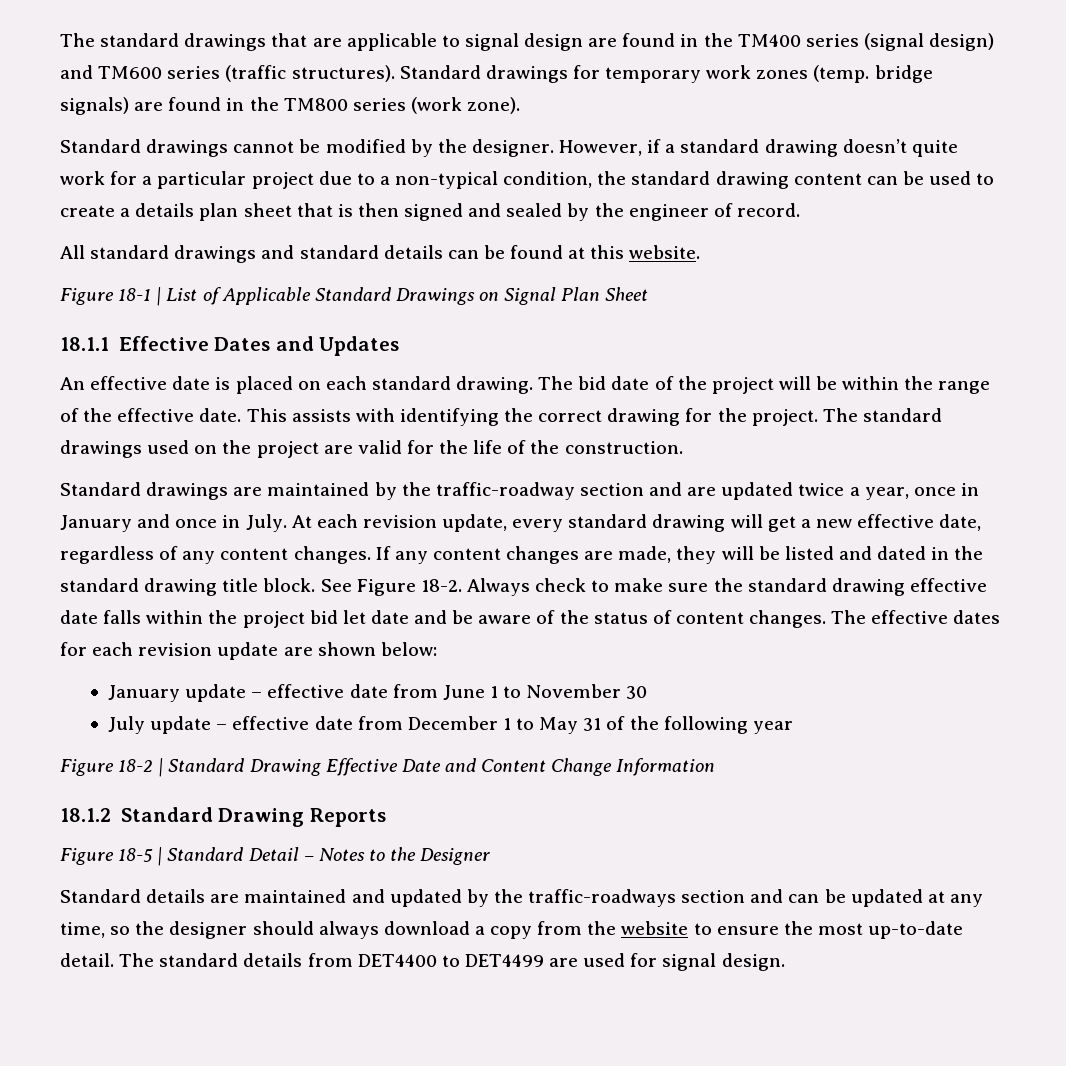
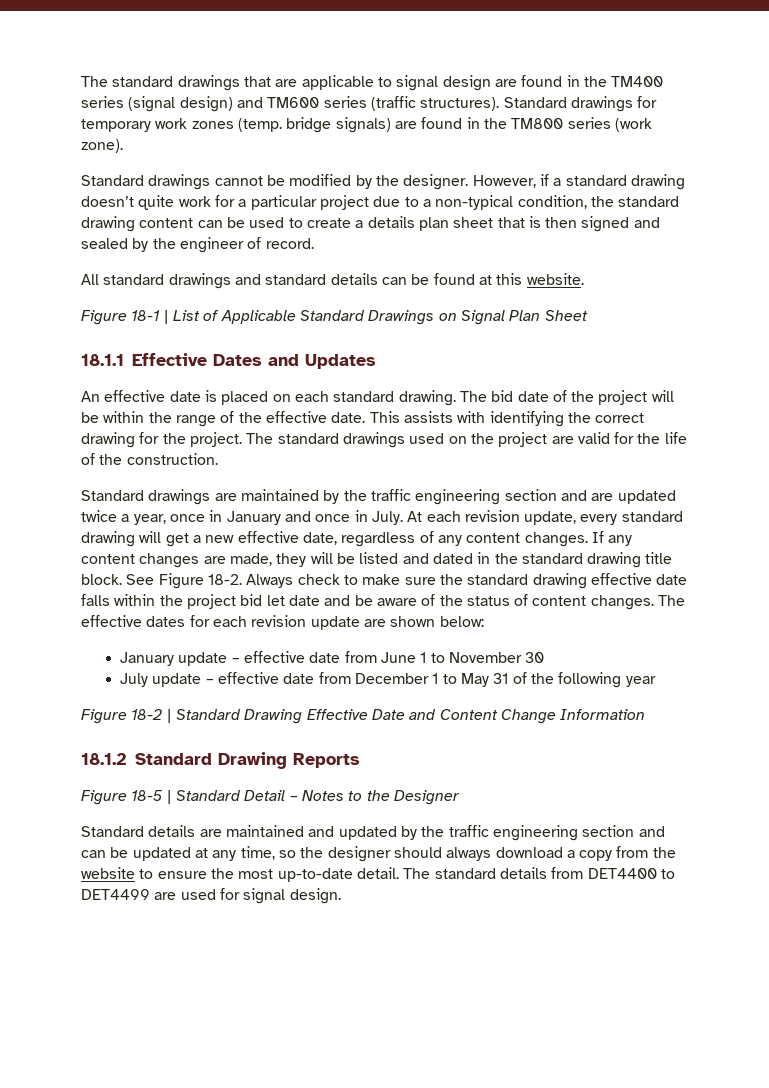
- Standard drawings are maintained by the traffic-roadway section and are updated twice a year, once in January and once in July.
+ Standard drawings are maintained by the traffic engineering section and are updated twice a year, once in January and once in July.
- Standard details are maintained and updated by the traffic-roadways section and can be updated at any time, so the designer should always download a copy from the website to ensure the most up-to-date detail.
+ Standard details are maintained and updated by the traffic engineering section and can be updated at any time, so the designer should always download a copy from the website to ensure the most up-to-date detail.

